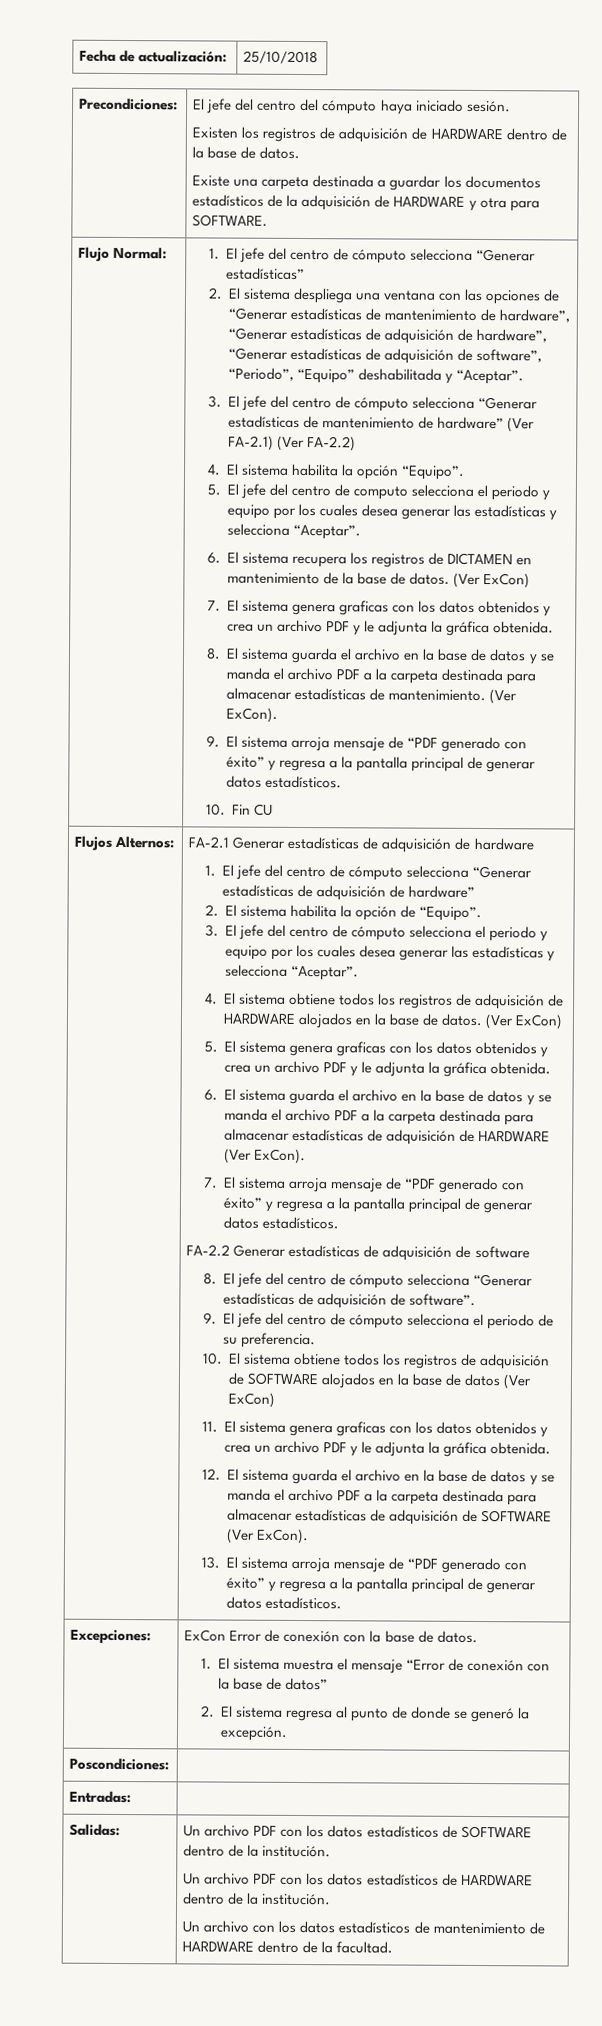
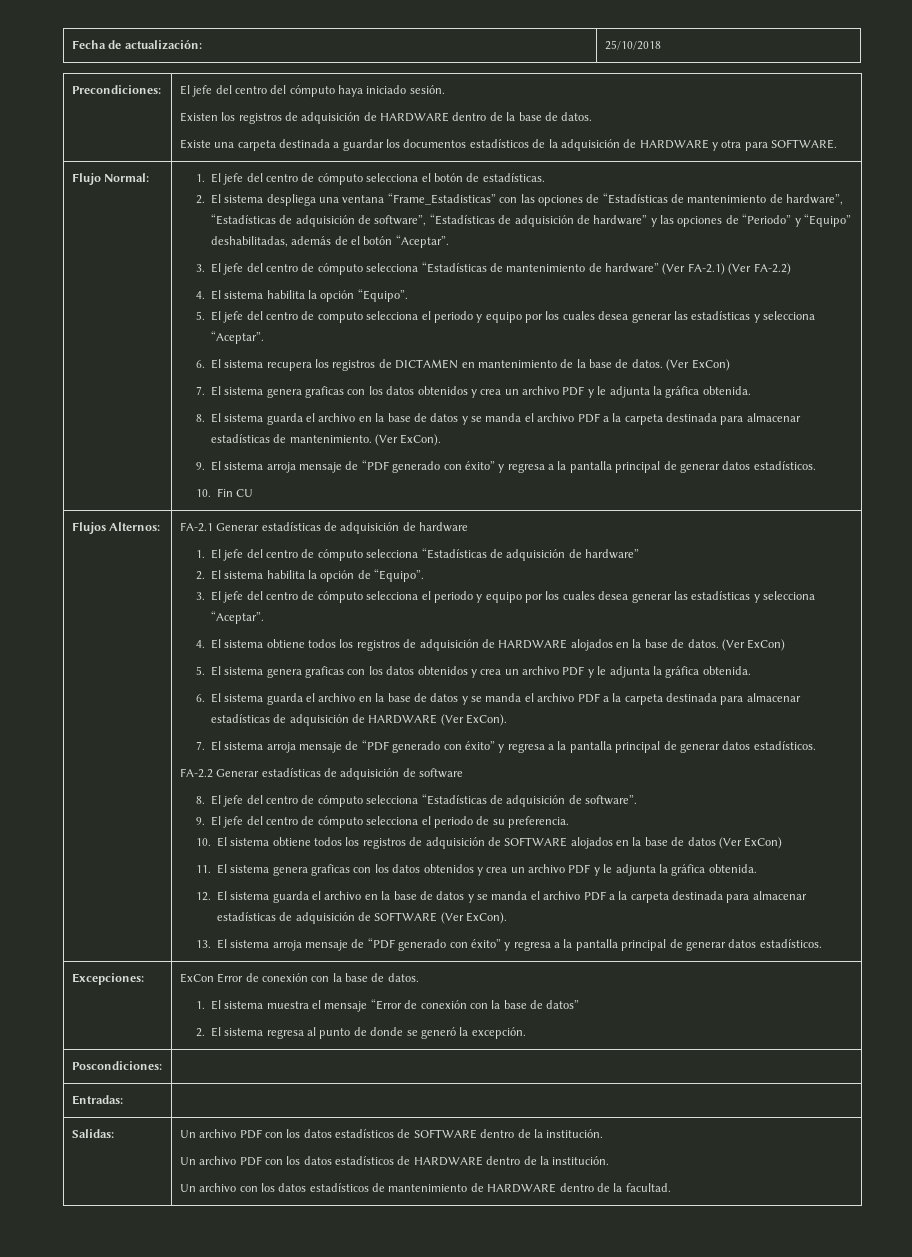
- 1. El jefe del centro de cómputo selecciona “Generar estadísticas”
+ 1. El jefe del centro de cómputo selecciona el botón de estadísticas.
- 2. El sistema despliega una ventana con las opciones de “Generar estadísticas de mantenimiento de hardware”, “Generar estadísticas de adquisición de hardware”, “Generar estadísticas de adquisición de software”, “Periodo”, “Equipo” deshabilitada y “Aceptar”.
+ 2. El sistema despliega una ventana “Frame_Estadisticas” con las opciones de “Estadísticas de mantenimiento de hardware”, “Estadísticas de adquisición de software”, “Estadísticas de adquisición de hardware” y las opciones de “Periodo” y “Equipo” deshabilitadas, además de el botón “Aceptar”.
- 3. El jefe del centro de cómputo selecciona “Generar estadísticas de mantenimiento de hardware” (Ver FA-2.1) (Ver FA-2.2)
+ 3. El jefe del centro de cómputo selecciona “Estadísticas de mantenimiento de hardware” (Ver FA-2.1) (Ver FA-2.2)
- 1. El jefe del centro de cómputo selecciona “Generar estadísticas de adquisición de hardware”
+ 1. El jefe del centro de cómputo selecciona “Estadísticas de adquisición de hardware”
- 8. El jefe del centro de cómputo selecciona “Generar estadísticas de adquisición de software”.
+ 8. El jefe del centro de cómputo selecciona “Estadísticas de adquisición de software”.

